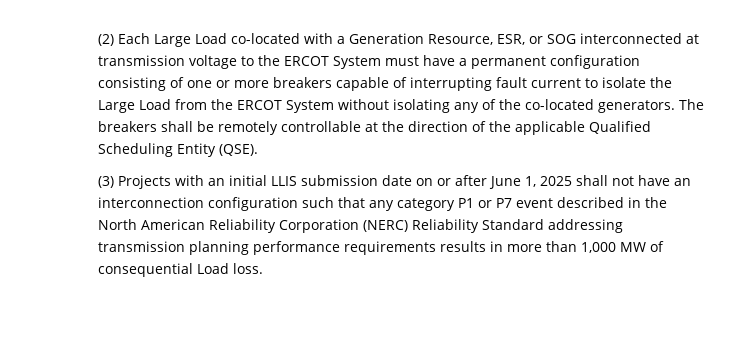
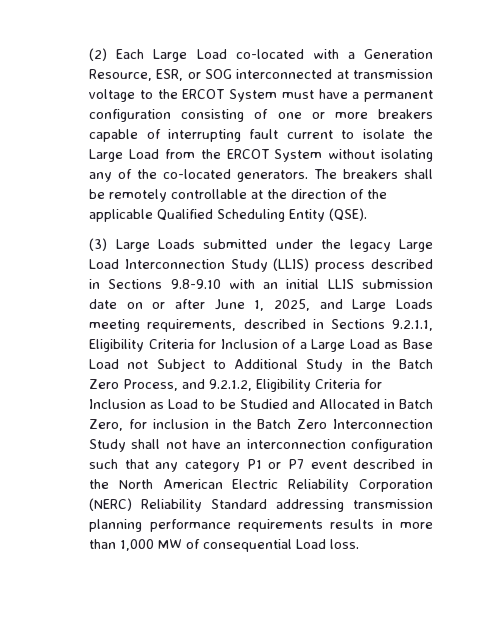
- (3) Projects with an initial LLIS submission date on or after June 1, 2025 shall not have an interconnection configuration such that any category P1 or P7 event described in the North American Reliability Corporation (NERC) Reliability Standard addressing transmission planning performance requirements results in more than 1,000 MW of consequential Load loss.
+ (3) Large Loads submitted under the legacy Large Load Interconnection Study (LLIS) process described in Sections 9.8-9.10 with an initial LLIS submission date on or after June 1, 2025, and Large Loads meeting requirements, described in Sections 9.2.1.1, Eligibility Criteria for Inclusion of a Large Load as Base Load not Subject to Additional Study in the Batch Zero Process, and 9.2.1.2, Eligibility Criteria for Inclusion as Load to be Studied and Allocated in Batch Zero, for inclusion in the Batch Zero Interconnection Study shall not have an interconnection configuration such that any category P1 or P7 event described in the North American Electric Reliability Corporation (NERC) Reliability Standard addressing transmission planning performance requirements results in more than 1,000 MW of consequential Load loss.

